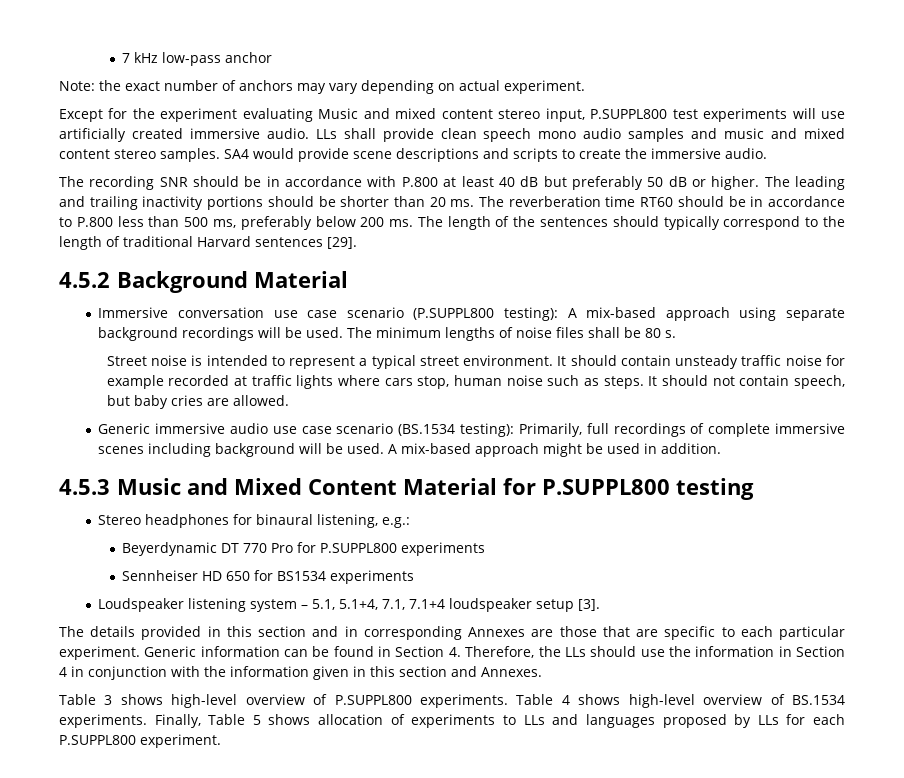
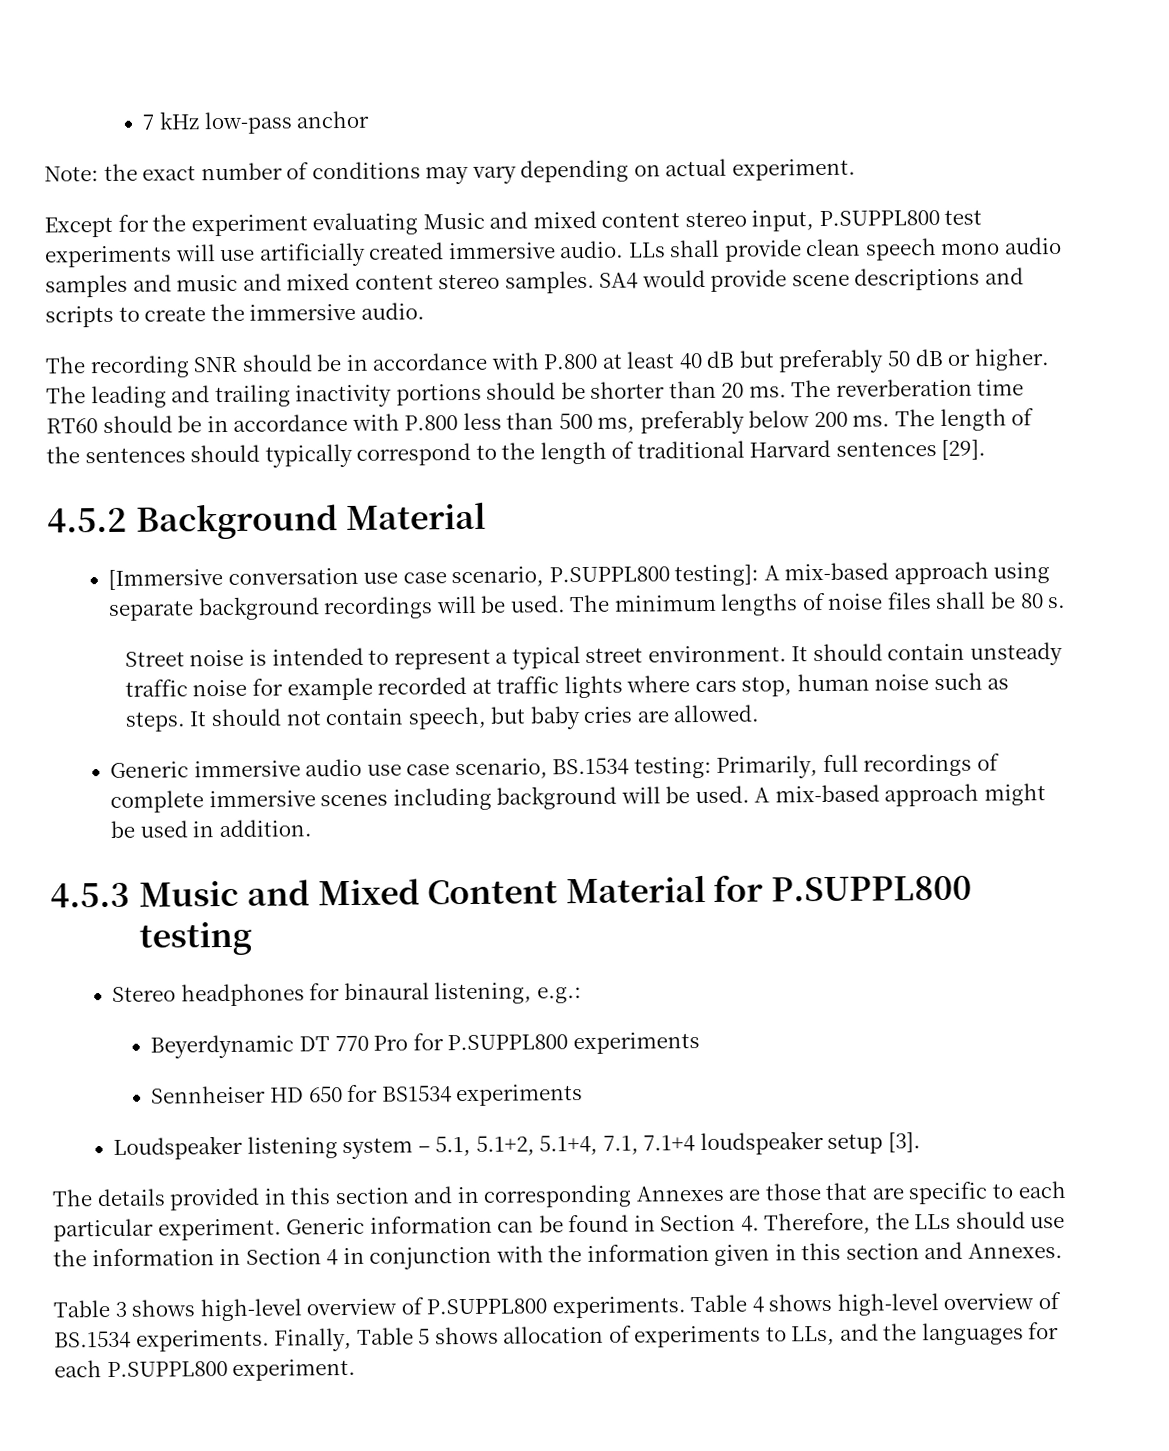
- Note: the exact number of anchors may vary depending on actual experiment.
+ Note: the exact number of conditions may vary depending on actual experiment.
- The reverberation time RT60 should be in accordance to P.800 less than 500 ms, preferably below 200 ms.
+ The reverberation time RT60 should be in accordance with P.800 less than 500 ms, preferably below 200 ms.
- Immersive conversation use case scenario (P.SUPPL800 testing): A mix-based approach using separate background recordings will be used.
+ [Immersive conversation use case scenario, P.SUPPL800 testing]: A mix-based approach using separate background recordings will be used.
- Generic immersive audio use case scenario (BS.1534 testing): Primarily, full recordings of complete immersive scenes including background will be used.
+ Generic immersive audio use case scenario, BS.1534 testing: Primarily, full recordings of complete immersive scenes including background will be used.
- Loudspeaker listening system – 5.1, 5.1+4, 7.1, 7.1+4 loudspeaker setup [3].
+ Loudspeaker listening system – 5.1, 5.1+2, 5.1+4, 7.1, 7.1+4 loudspeaker setup [3].
- Finally, Table 5 shows allocation of experiments to LLs and languages proposed by LLs for each P.SUPPL800 experiment.
+ Finally, Table 5 shows allocation of experiments to LLs, and the languages for each P.SUPPL800 experiment.

